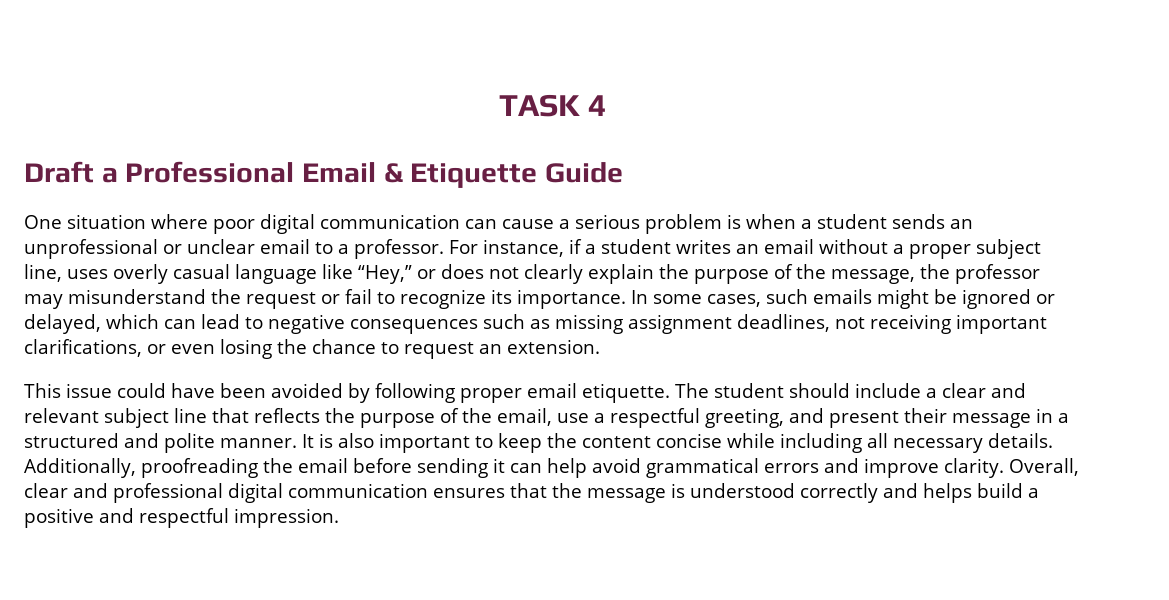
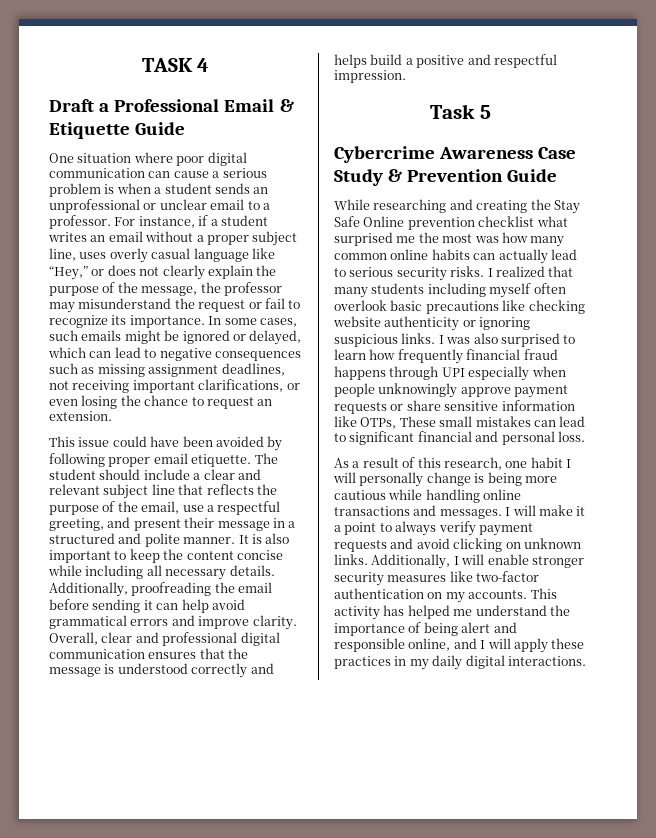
+ Task 5
+ Cybercrime Awareness Case Study & Prevention Guide
+ While researching and creating the Stay Safe Online prevention checklist what surprised me the most was how many common online habits can actually lead to serious security risks. I realized that many students including myself often overlook basic precautions like checking website authenticity or ignoring suspicious links. I was also surprised to learn how frequently financial fraud happens through UPI especially when people unknowingly approve payment requests or share sensitive information like OTPs, These small mistakes can lead to significant financial and personal loss.
+ As a result of this research, one habit I will personally change is being more cautious while handling online transactions and messages. I will make it a point to always verify payment requests and avoid clicking on unknown links. Additionally, I will enable stronger security measures like two-factor authentication on my accounts. This activity has helped me understand the importance of being alert and responsible online, and I will apply these practices in my daily digital interactions.

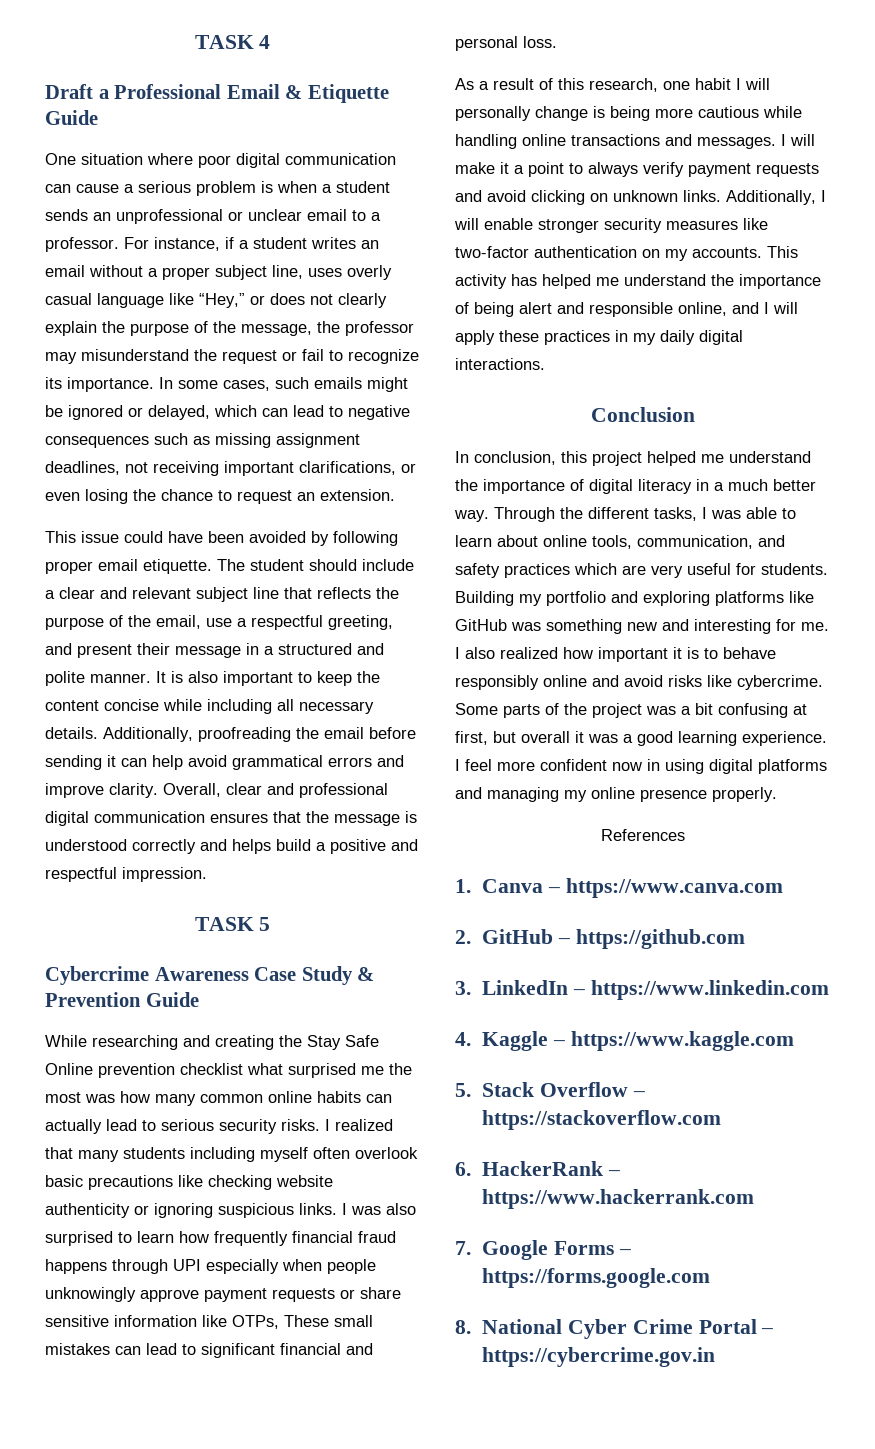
- Task 5
+ TASK 5
+ Conclusion
+ In conclusion, this project helped me understand the importance of digital literacy in a much better way. Through the different tasks, I was able to learn about online tools, communication, and safety practices which are very useful for students. Building my portfolio and exploring platforms like GitHub was something new and interesting for me. I also realized how important it is to behave responsibly online and avoid risks like cybercrime. Some parts of the project was a bit confusing at first, but overall it was a good learning experience. I feel more confident now in using digital platforms and managing my online presence properly.
+ References
+ 1. Canva – https://www.canva.com
+ 2. GitHub – https://github.com
+ 3. LinkedIn – https://www.linkedin.com
+ 4. Kaggle – https://www.kaggle.com
+ 5. Stack Overflow – https://stackoverflow.com
+ 6. HackerRank – https://www.hackerrank.com
+ 7. Google Forms – https://forms.google.com
+ 8. National Cyber Crime Portal – https://cybercrime.gov.in

